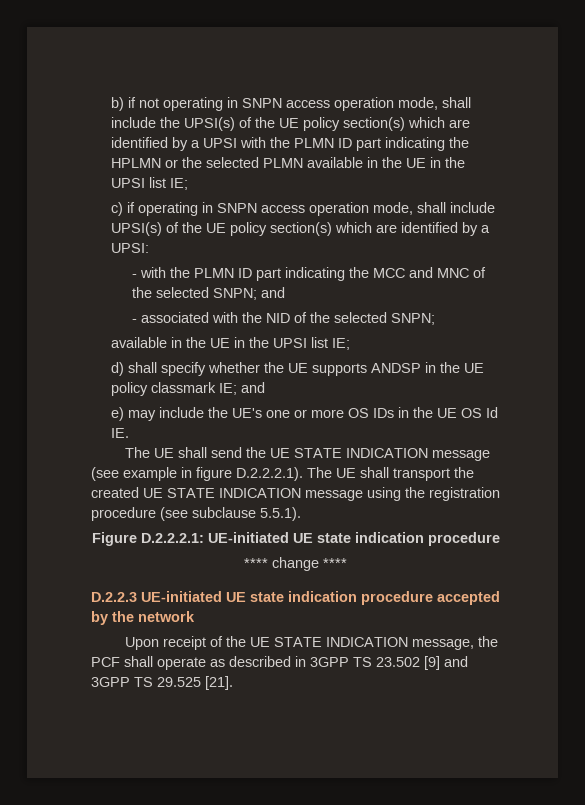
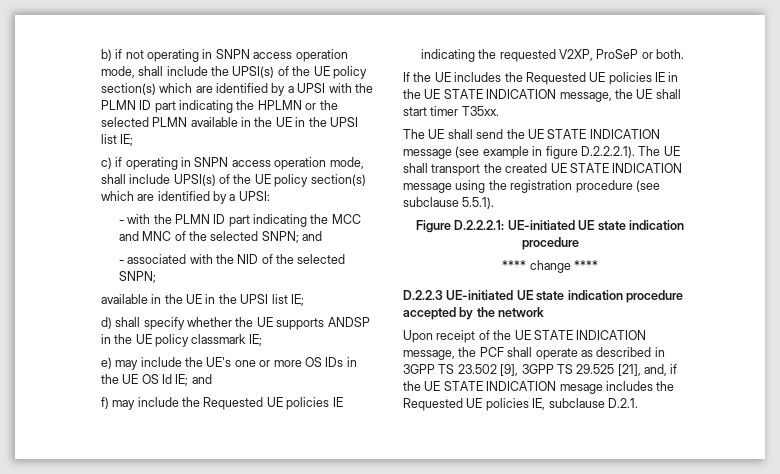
- d) shall specify whether the UE supports ANDSP in the UE policy classmark IE; and
+ d) shall specify whether the UE supports ANDSP in the UE policy classmark IE;
- e) may include the UE's one or more OS IDs in the UE OS Id IE.
+ e) may include the UE's one or more OS IDs in the UE OS Id IE; and
+ f) may include the Requested UE policies IE indicating the requested V2XP, ProSeP or both.
+ If the UE includes the Requested UE policies IE in the UE STATE INDICATION message, the UE shall start timer T35xx.
- Upon receipt of the UE STATE INDICATION message, the PCF shall operate as described in 3GPP TS 23.502 [9] and 3GPP TS 29.525 [21].
+ Upon receipt of the UE STATE INDICATION message, the PCF shall operate as described in 3GPP TS 23.502 [9], 3GPP TS 29.525 [21], and, if the UE STATE INDICATION mesage includes the Requested UE policies IE, subclause D.2.1.

